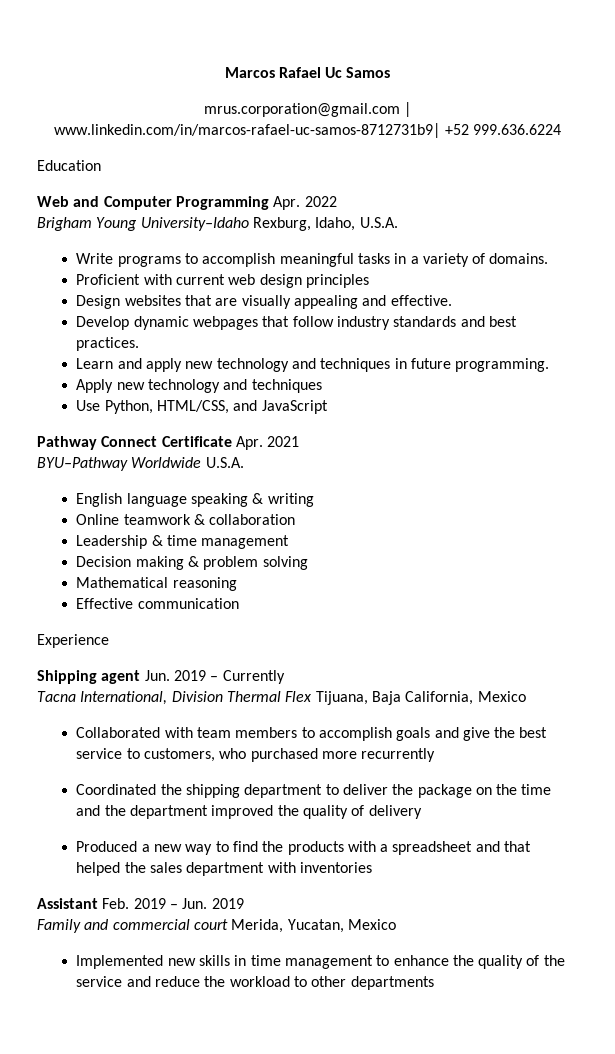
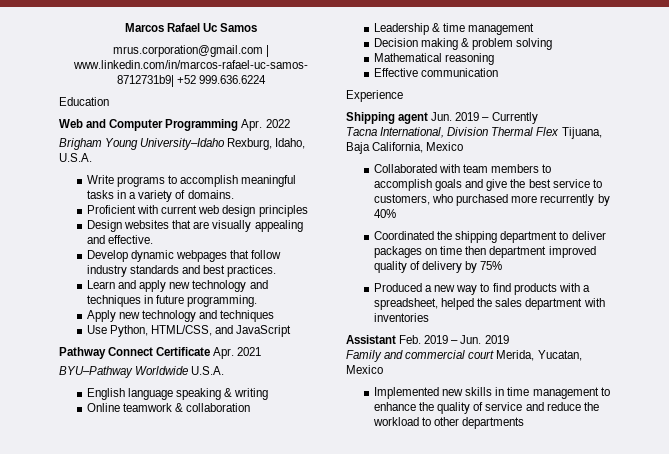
- Collaborated with team members to accomplish goals and give the best service to customers, who purchased more recurrently
+ Collaborated with team members to accomplish goals and give the best service to customers, who purchased more recurrently by 40%
- Coordinated the shipping department to deliver the package on the time and the department improved the quality of delivery
+ Coordinated the shipping department to deliver packages on time then department improved quality of delivery by 75%
- Produced a new way to find the products with a spreadsheet and that helped the sales department with inventories
+ Produced a new way to find products with a spreadsheet, helped the sales department with inventories
- Implemented new skills in time management to enhance the quality of the service and reduce the workload to other departments
+ Implemented new skills in time management to enhance the quality of service and reduce the workload to other departments

